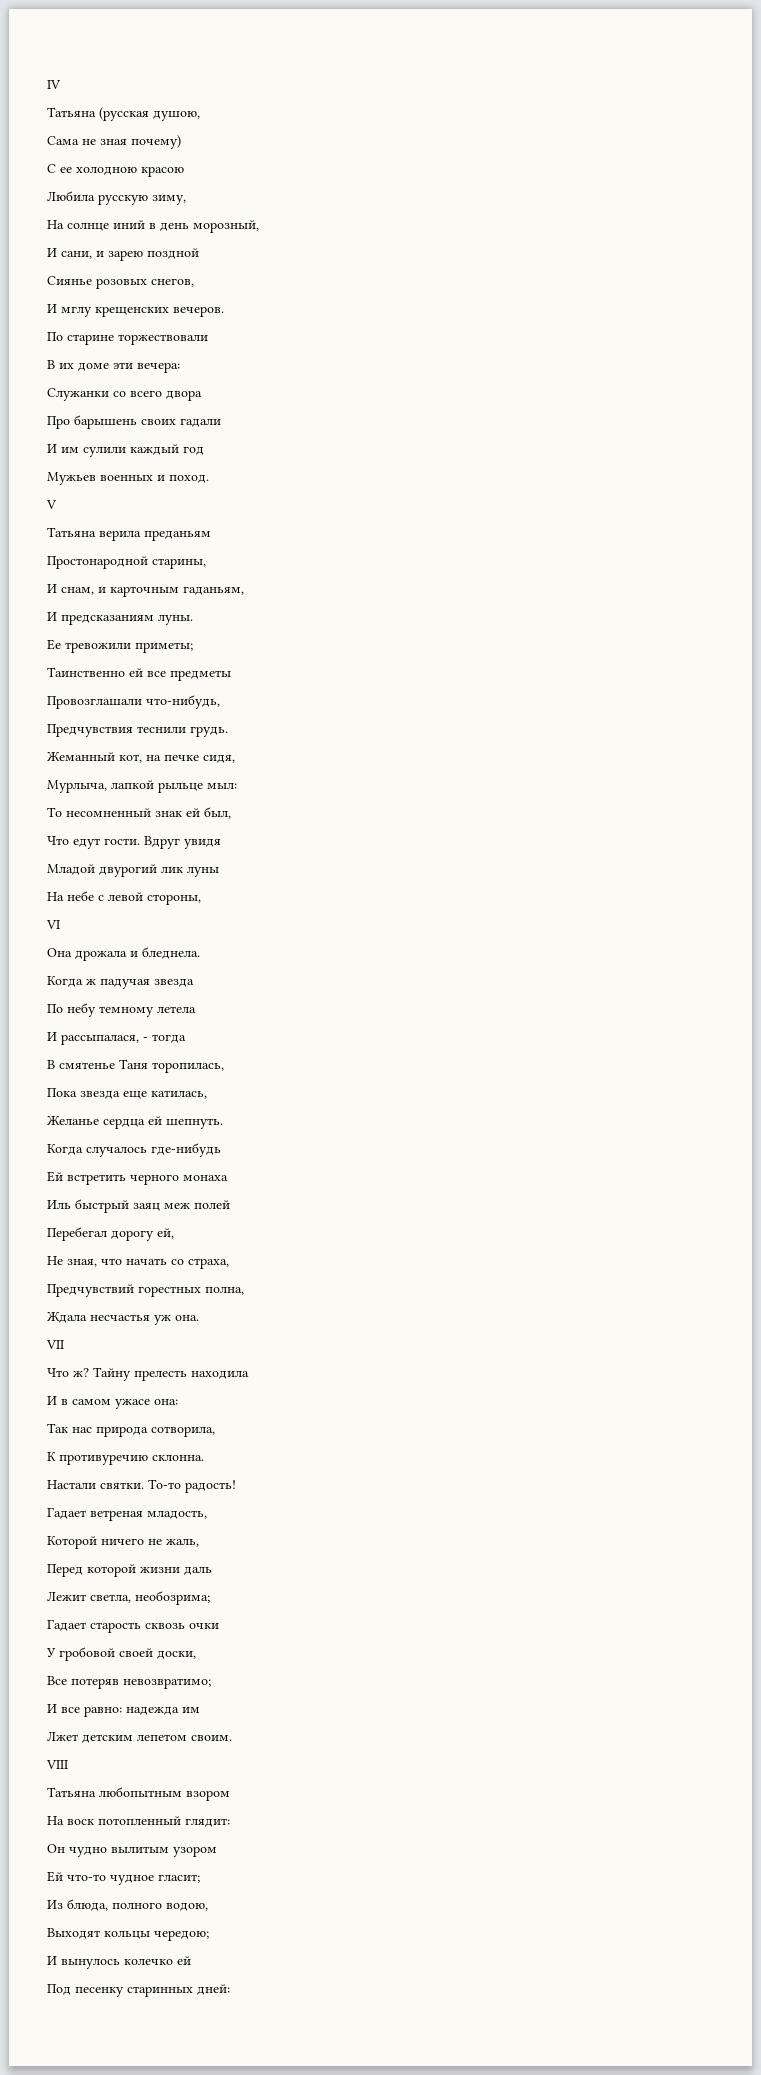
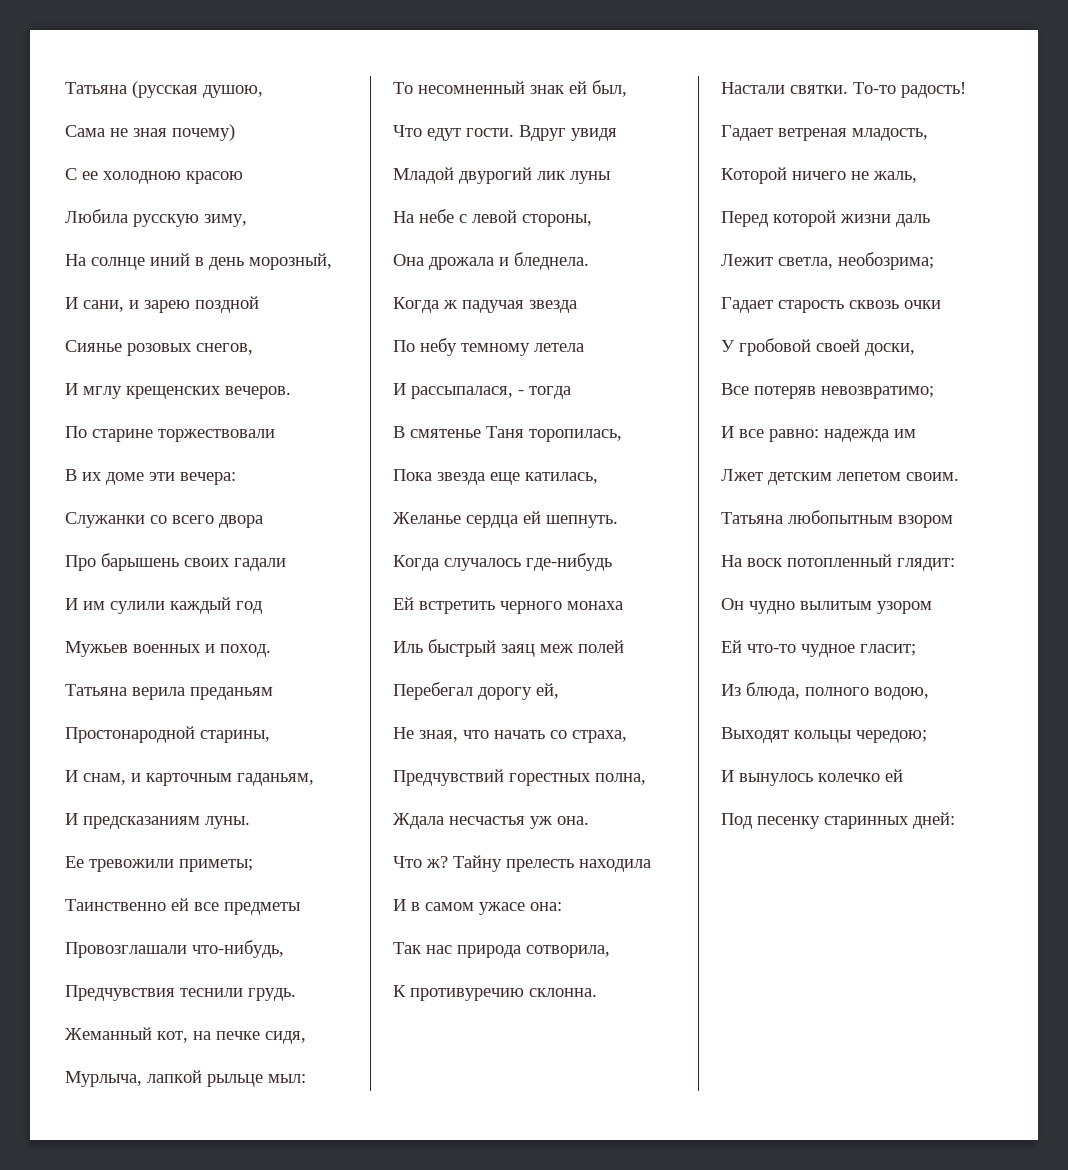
- IV
- V
- VI
- VII
- VIII

